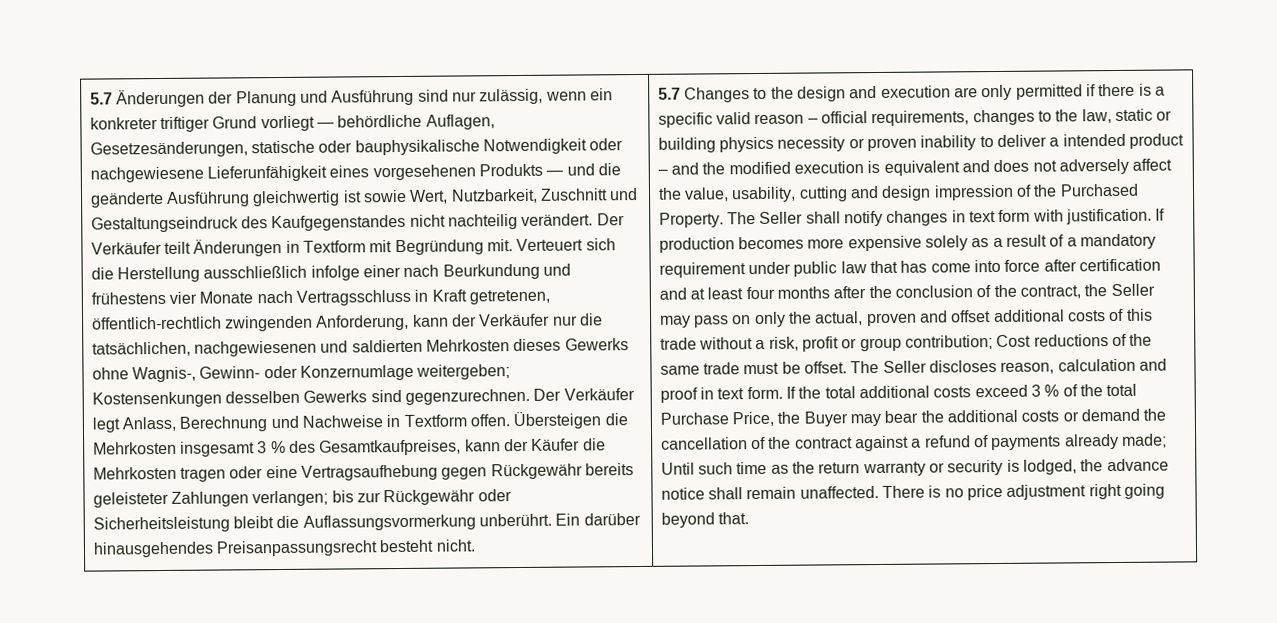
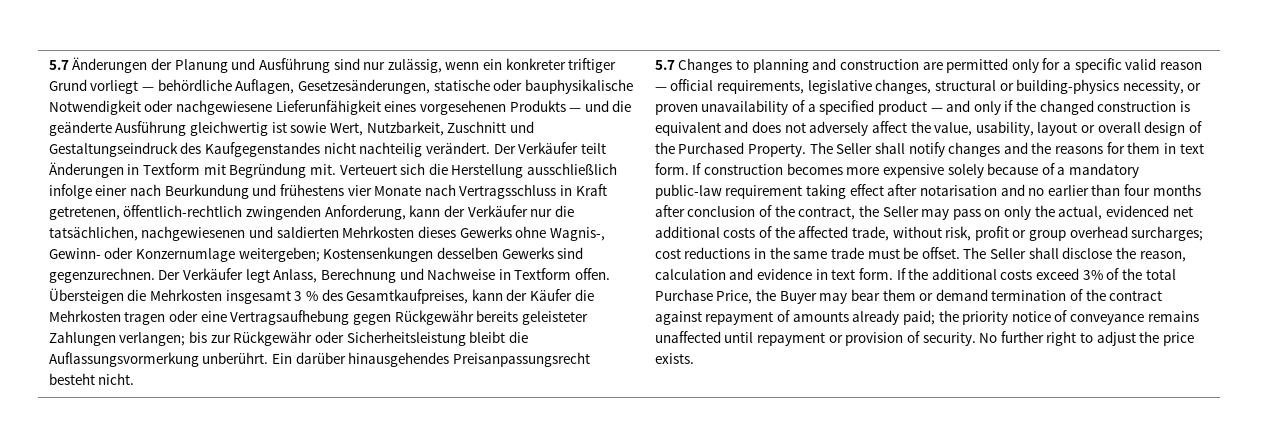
- 5.7 Changes to the design and execution are only permitted if there is a specific valid reason – official requirements, changes to the law, static or building physics necessity or proven inability to deliver a intended product – and the modified execution is equivalent and does not adversely affect the value, usability, cutting and design impression of the Purchased Property.
+ 5.7 Changes to planning and construction are permitted only for a specific valid reason — official requirements, legislative changes, structural or building-physics necessity, or proven unavailability of a specified product — and only if the changed construction is equivalent and does not adversely affect the value, usability, layout or overall design of the Purchased Property.
- The Seller shall notify changes in text form with justification. If production becomes more expensive solely as a result of a mandatory requirement under public law that has come into force after certification and at least four months after the conclusion of the contract, the Seller may pass on only the actual, proven and offset additional costs of this trade without a risk, profit or group contribution; Cost reductions of the same trade must be offset.
+ The Seller shall notify changes and the reasons for them in text form. If construction becomes more expensive solely because of a mandatory public-law requirement taking effect after notarisation and no earlier than four months after conclusion of the contract, the Seller may pass on only the actual, evidenced net additional costs of the affected trade, without risk, profit or group overhead surcharges; cost reductions in the same trade must be offset.
- The Seller discloses reason, calculation and proof in text form.
+ The Seller shall disclose the reason, calculation and evidence in text form.
- If the total additional costs exceed 3 % of the total Purchase Price, the Buyer may bear the additional costs or demand the cancellation of the contract against a refund of payments already made; Until such time as the return warranty or security is lodged, the advance notice shall remain unaffected. There is no price adjustment right going beyond that.
+ If the additional costs exceed 3% of the total Purchase Price, the Buyer may bear them or demand termination of the contract against repayment of amounts already paid; the priority notice of conveyance remains unaffected until repayment or provision of security. No further right to adjust the price exists.

